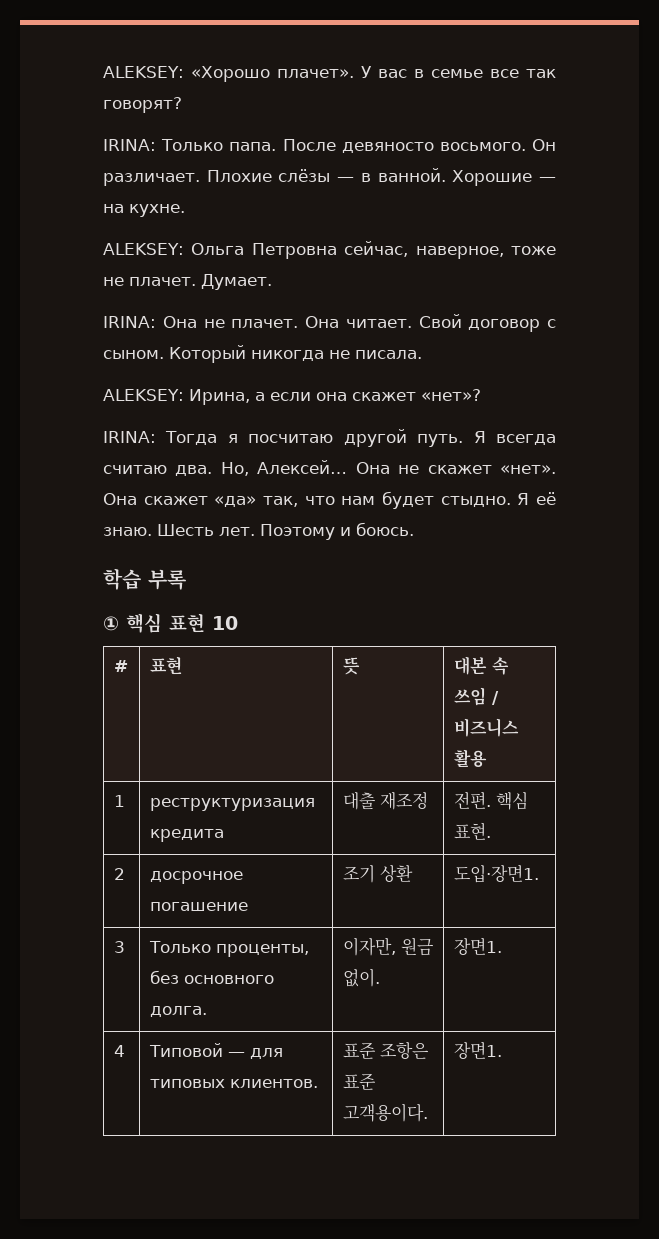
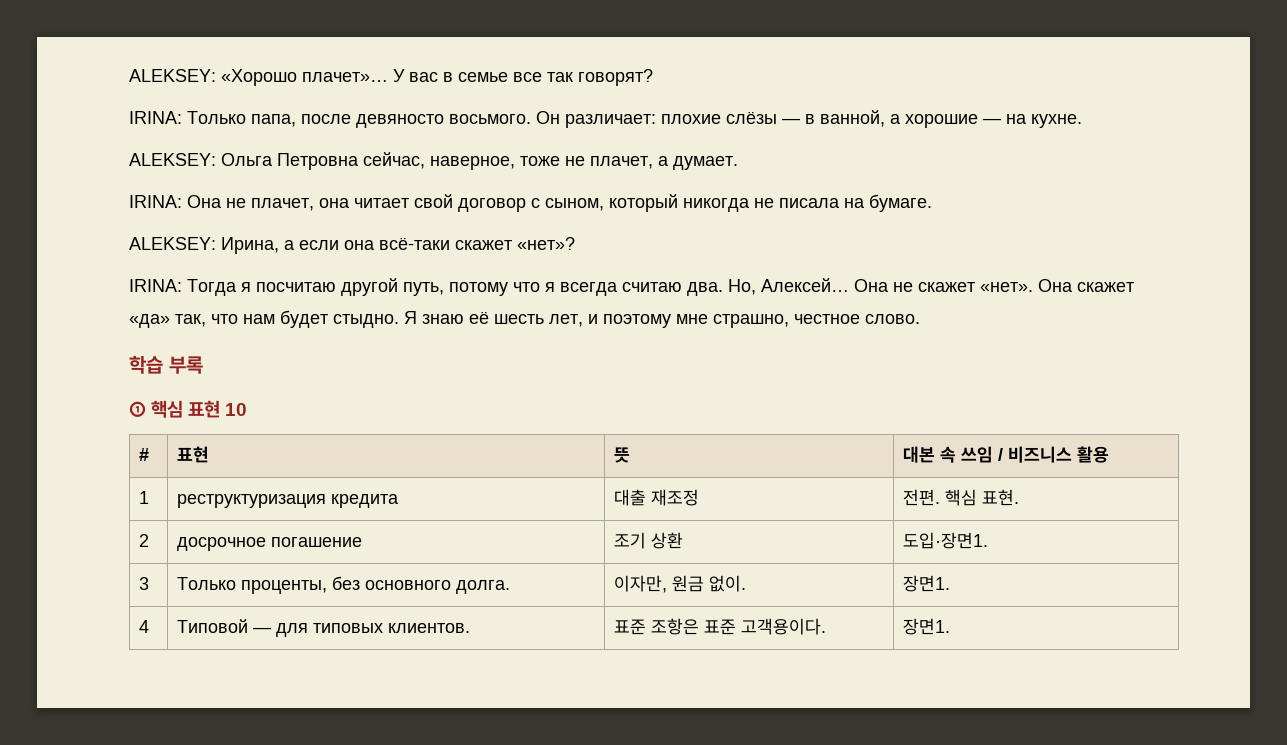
- ALEKSEY: «Хорошо плачет».
+ ALEKSEY: «Хорошо плачет»…
- IRINA: Только папа. После девяносто восьмого.
+ IRINA: Только папа, после девяносто восьмого.
- Он различает. Плохие слёзы — в ванной. Хорошие — на кухне.
+ Он различает: плохие слёзы — в ванной, а хорошие — на кухне.
- ALEKSEY: Ольга Петровна сейчас, наверное, тоже не плачет. Думает.
+ ALEKSEY: Ольга Петровна сейчас, наверное, тоже не плачет, а думает.
- IRINA: Она не плачет. Она читает. Свой договор с сыном. Который никогда не писала.
+ IRINA: Она не плачет, она читает свой договор с сыном, который никогда не писала на бумаге.
- ALEKSEY: Ирина, а если она скажет «нет»?
+ ALEKSEY: Ирина, а если она всё-таки скажет «нет»?
- IRINA: Тогда я посчитаю другой путь. Я всегда считаю два.
+ IRINA: Тогда я посчитаю другой путь, потому что я всегда считаю два.
- Я её знаю. Шесть лет. Поэтому и боюсь.
+ Я знаю её шесть лет, и поэтому мне страшно, честное слово.

